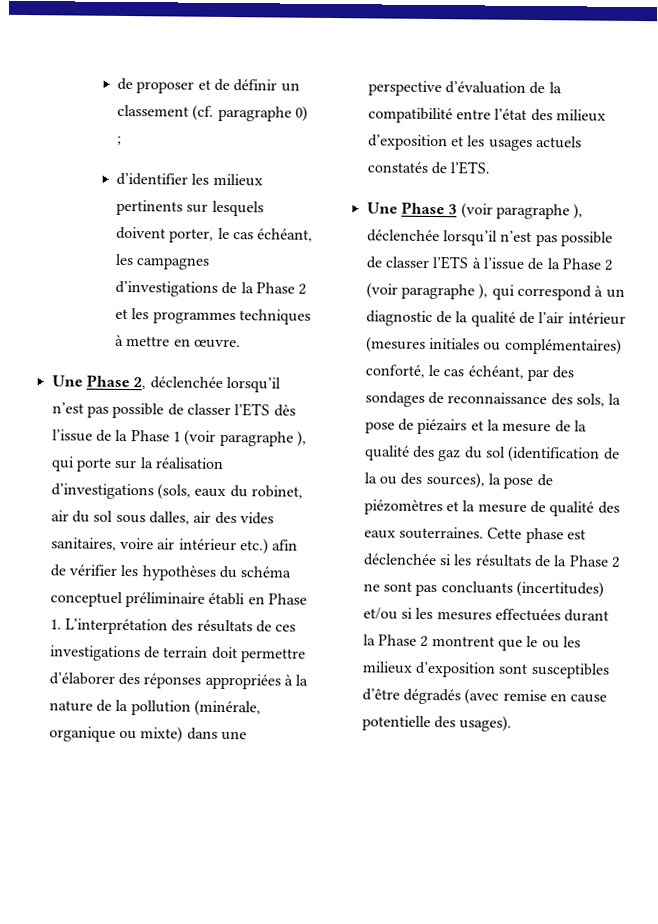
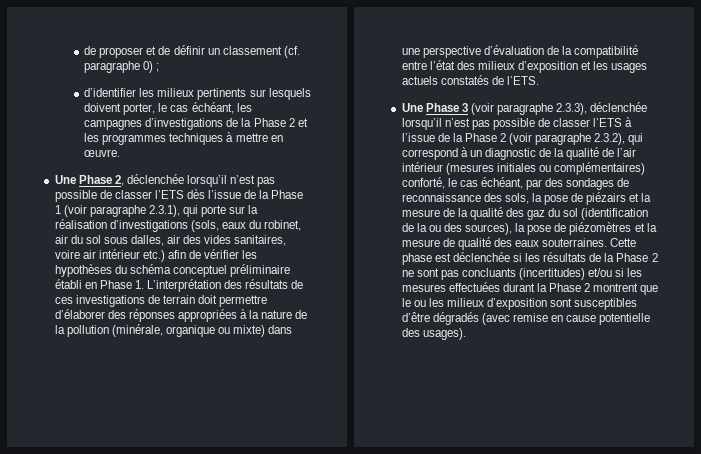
- Une Phase 2, déclenchée lorsqu’il n’est pas possible de classer l’ETS dès l’issue de la Phase 1 (voir paragraphe ), qui porte sur la réalisation d’investigations (sols, eaux du robinet, air du sol sous dalles, air des vides sanitaires, voire air intérieur etc.) afin de vérifier les hypothèses du schéma conceptuel préliminaire établi en Phase 1. L’interprétation des résultats de ces investigations de terrain doit permettre d’élaborer des réponses appropriées à la nature de la pollution (minérale, organique ou mixte) dans une perspective d’évaluation de la compatibilité entre l’état des milieux d’exposition et les usages actuels constatés de l’ETS.
+ Une Phase 2, déclenchée lorsqu’il n’est pas possible de classer l’ETS dès l’issue de la Phase 1 (voir paragraphe 2.3.1), qui porte sur la réalisation d’investigations (sols, eaux du robinet, air du sol sous dalles, air des vides sanitaires, voire air intérieur etc.) afin de vérifier les hypothèses du schéma conceptuel préliminaire établi en Phase 1. L’interprétation des résultats de ces investigations de terrain doit permettre d’élaborer des réponses appropriées à la nature de la pollution (minérale, organique ou mixte) dans une perspective d’évaluation de la compatibilité entre l’état des milieux d’exposition et les usages actuels constatés de l’ETS.
- Une Phase 3 (voir paragraphe ), déclenchée lorsqu’il n’est pas possible de classer l’ETS à l’issue de la Phase 2 (voir paragraphe ), qui correspond à un diagnostic de la qualité de l’air intérieur (mesures initiales ou complémentaires) conforté, le cas échéant, par des sondages de reconnaissance des sols, la pose de piézairs et la mesure de la qualité des gaz du sol (identification de la ou des sources), la pose de piézomètres et la mesure de qualité des eaux souterraines.
+ Une Phase 3 (voir paragraphe 2.3.3), déclenchée lorsqu’il n’est pas possible de classer l’ETS à l’issue de la Phase 2 (voir paragraphe 2.3.2), qui correspond à un diagnostic de la qualité de l’air intérieur (mesures initiales ou complémentaires) conforté, le cas échéant, par des sondages de reconnaissance des sols, la pose de piézairs et la mesure de la qualité des gaz du sol (identification de la ou des sources), la pose de piézomètres et la mesure de qualité des eaux souterraines.

